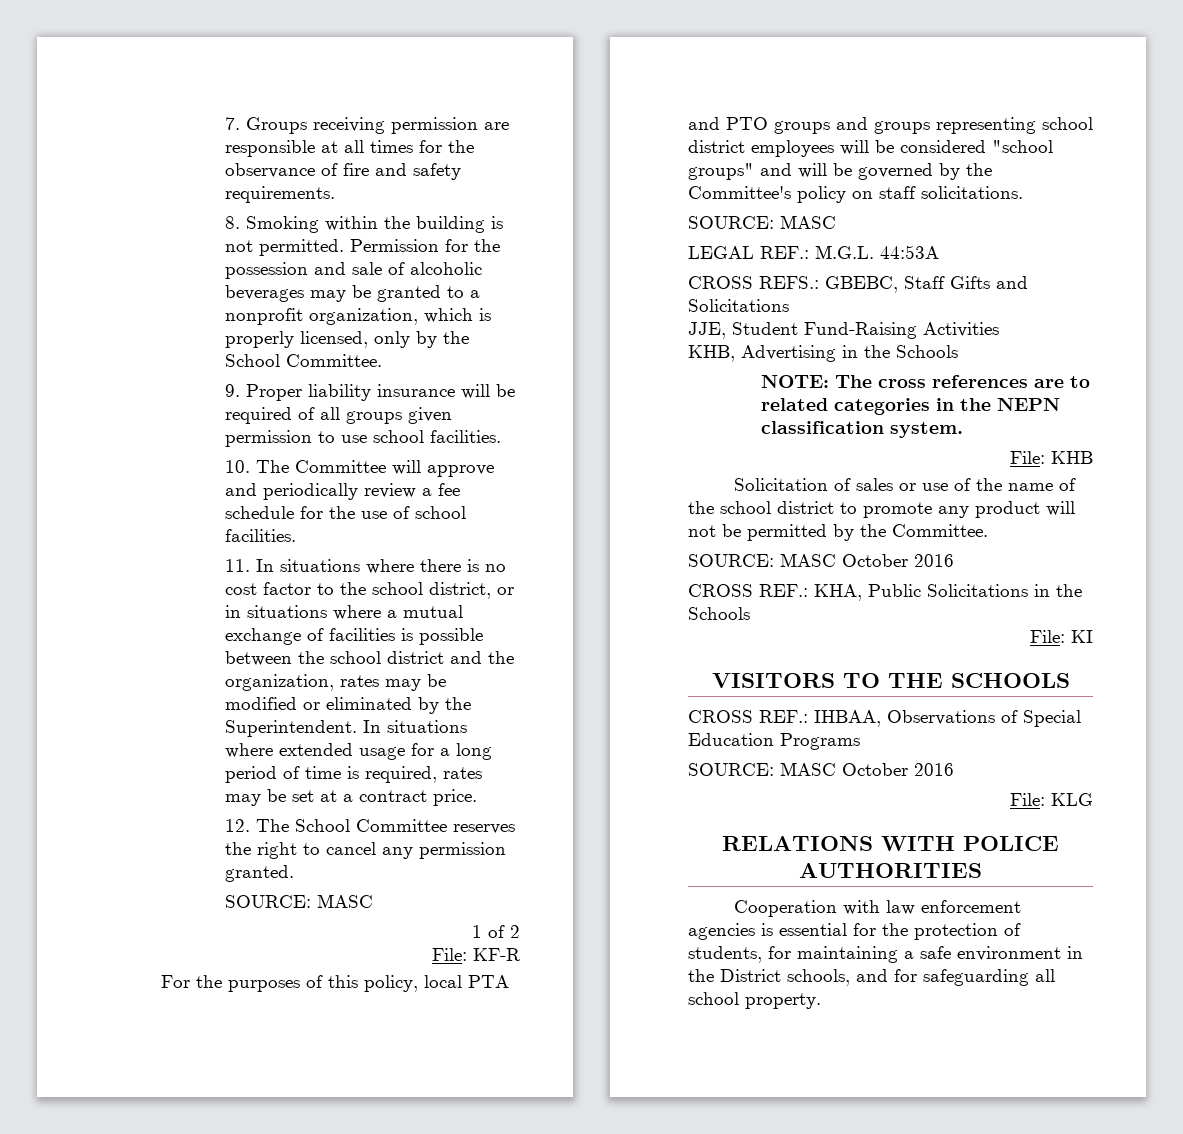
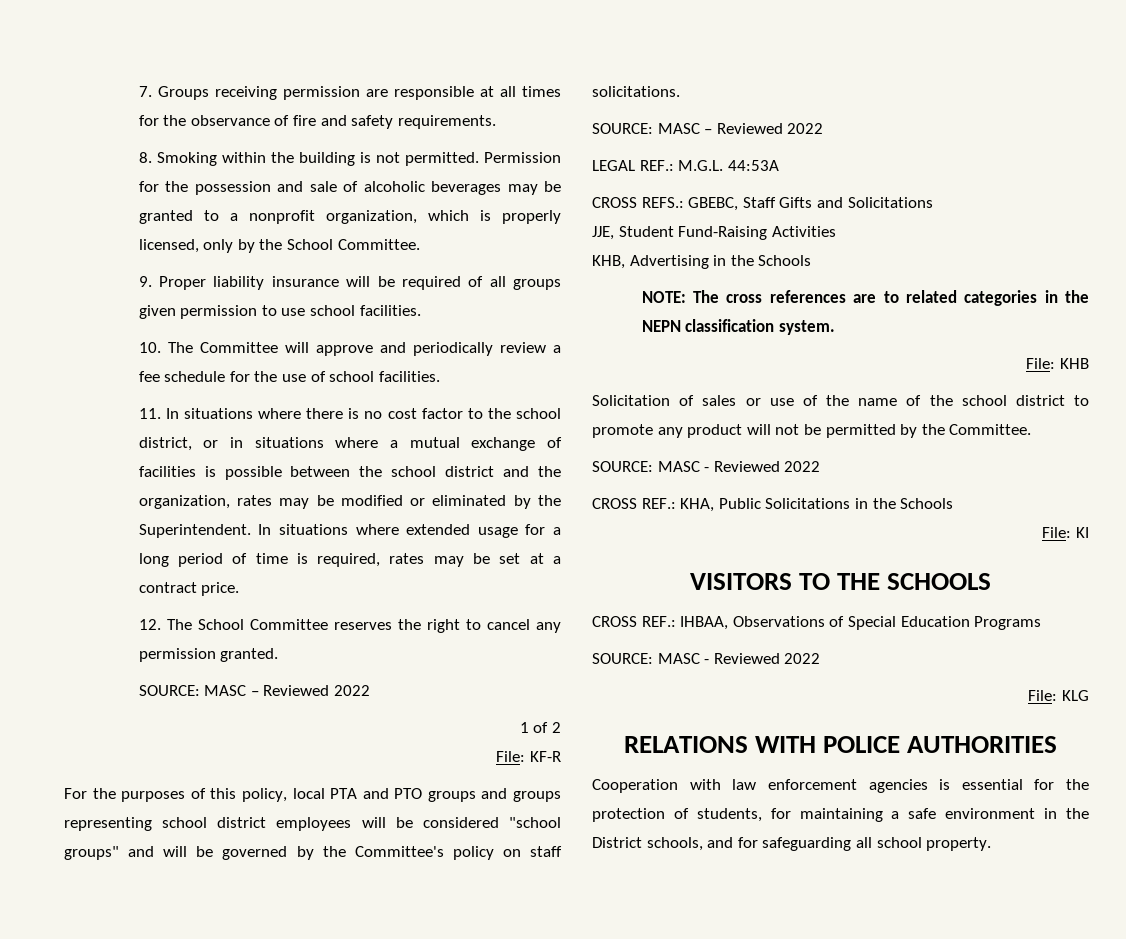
  12. The School Committee reserves the right to cancel any permission granted.
- SOURCE: MASC
+ SOURCE: MASC – Reviewed 2022
  For the purposes of this policy, local PTA and PTO groups and groups representing school district employees will be considered "school groups" and will be governed by the Committee's policy on staff solicitations.
- SOURCE: MASC
+ SOURCE: MASC – Reviewed 2022
  Solicitation of sales or use of the name of the school district to promote any product will not be permitted by the Committee.
- SOURCE: MASC October 2016
+ SOURCE: MASC - Reviewed 2022
  CROSS REF.: IHBAA, Observations of Special Education Programs
- SOURCE: MASC October 2016
+ SOURCE: MASC - Reviewed 2022

